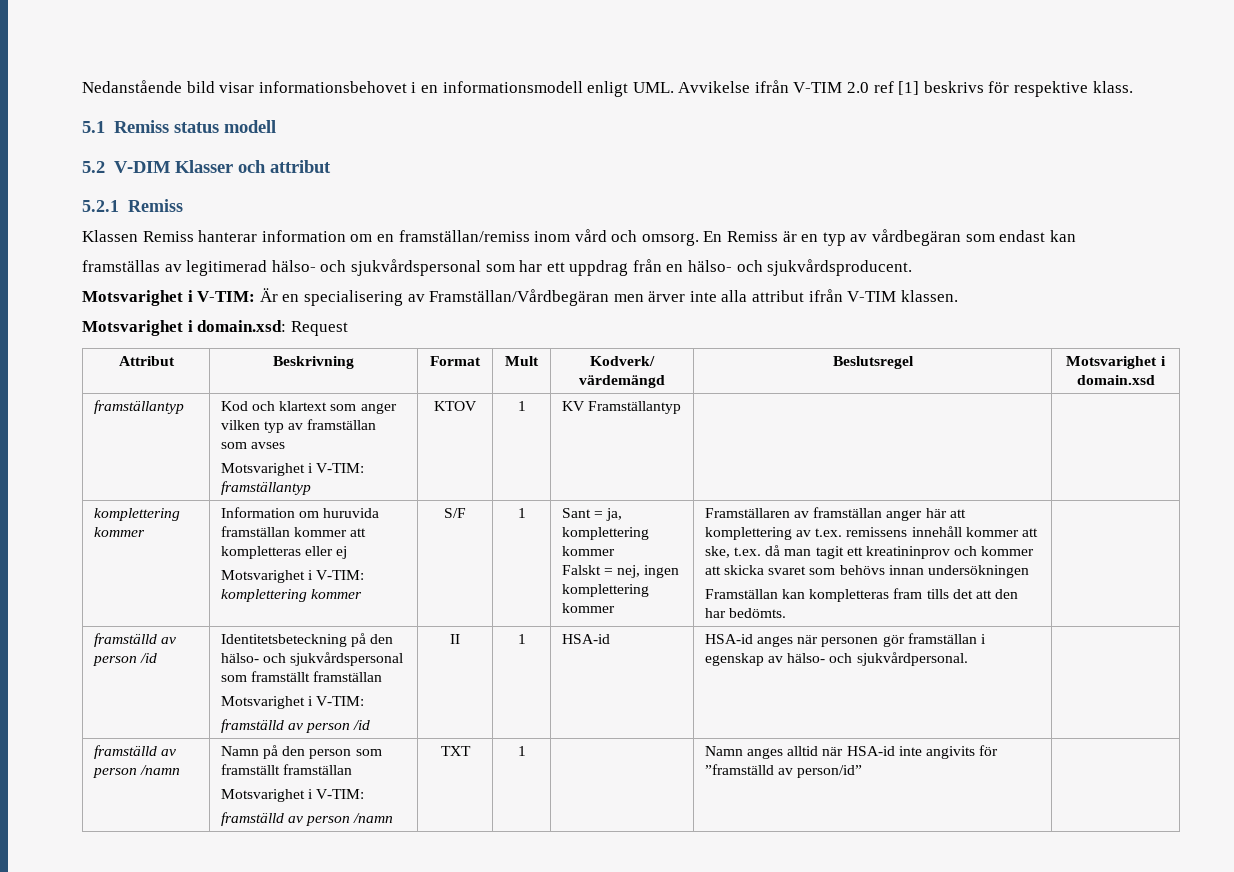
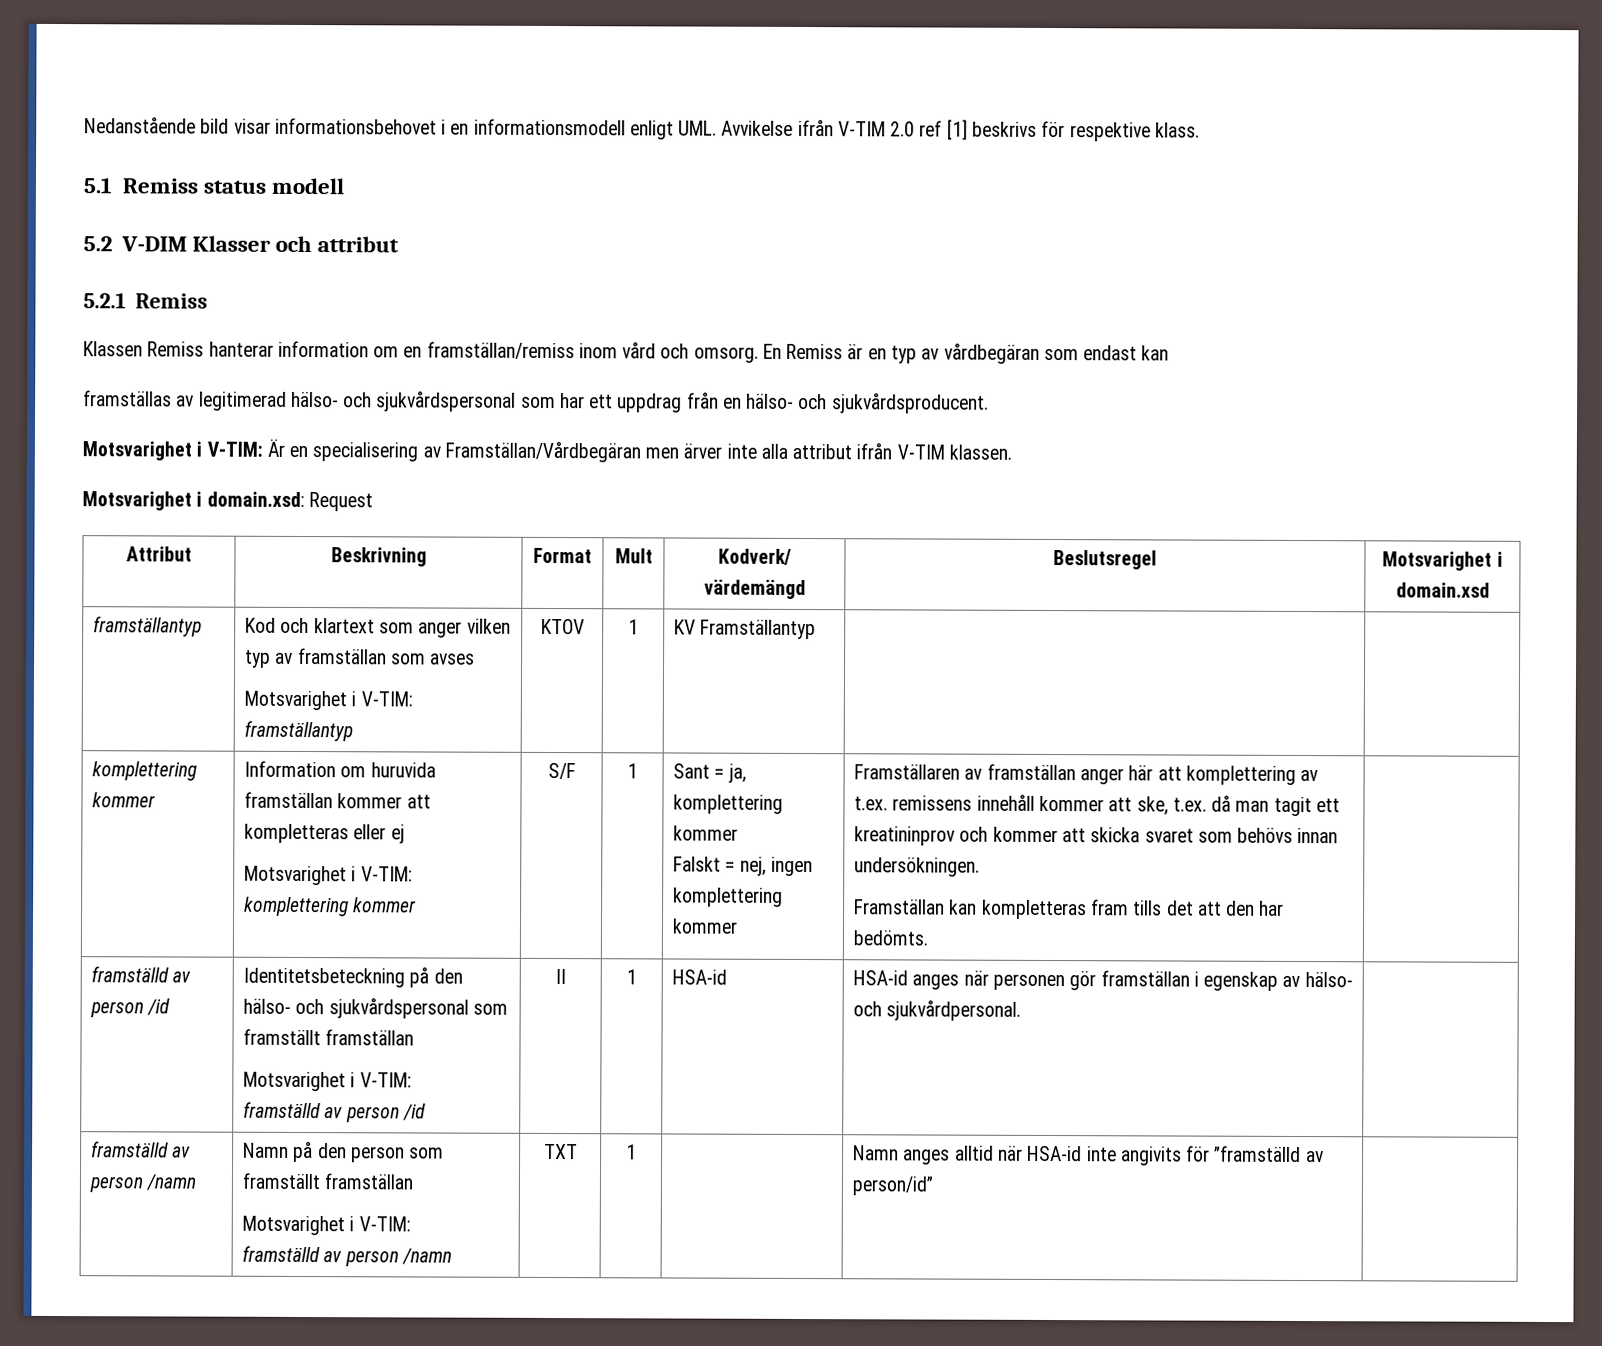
- Framställaren av framställan anger här att komplettering av t.ex. remissens innehåll kommer att ske, t.ex. då man tagit ett kreatininprov och kommer att skicka svaret som behövs innan undersökningen
+ Framställaren av framställan anger här att komplettering av t.ex. remissens innehåll kommer att ske, t.ex. då man tagit ett kreatininprov och kommer att skicka svaret som behövs innan undersökningen.

